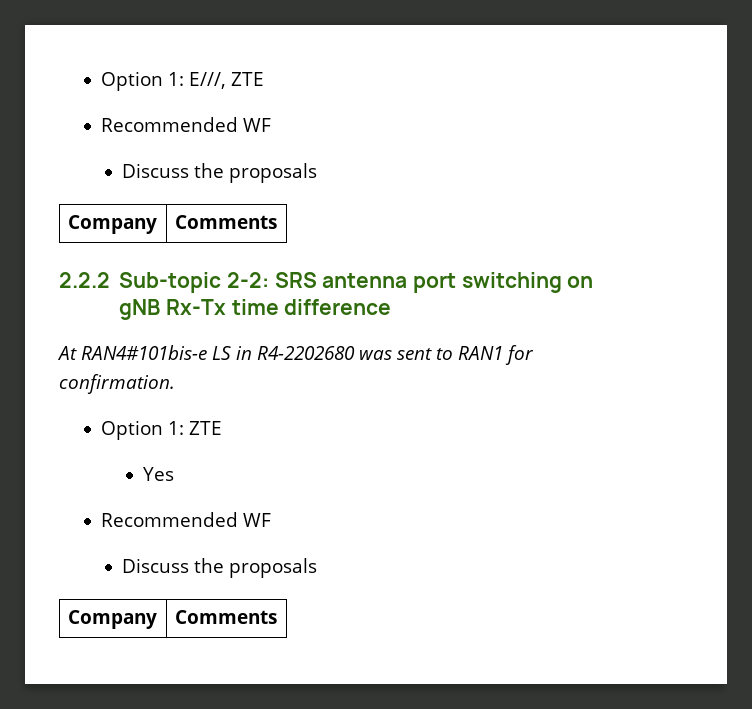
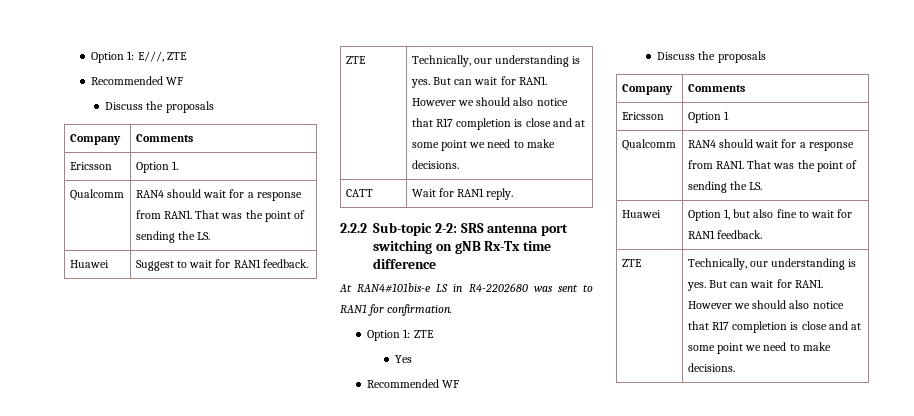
+ Ericsson | Option 1.
+ Qualcomm | RAN4 should wait for a response from RAN1. That was the point of sending the LS.
+ Huawei | Suggest to wait for RAN1 feedback.
+ ZTE | Technically, our understanding is yes. But can wait for RAN1. However we should also notice that R17 completion is close and at some point we need to make decisions.
+ CATT | Wait for RAN1 reply.
+ Ericsson | Option 1
+ Qualcomm | RAN4 should wait for a response from RAN1. That was the point of sending the LS.
+ Huawei | Option 1, but also fine to wait for RAN1 feedback.
+ ZTE | Technically, our understanding is yes. But can wait for RAN1. However we should also notice that R17 completion is close and at some point we need to make decisions.

